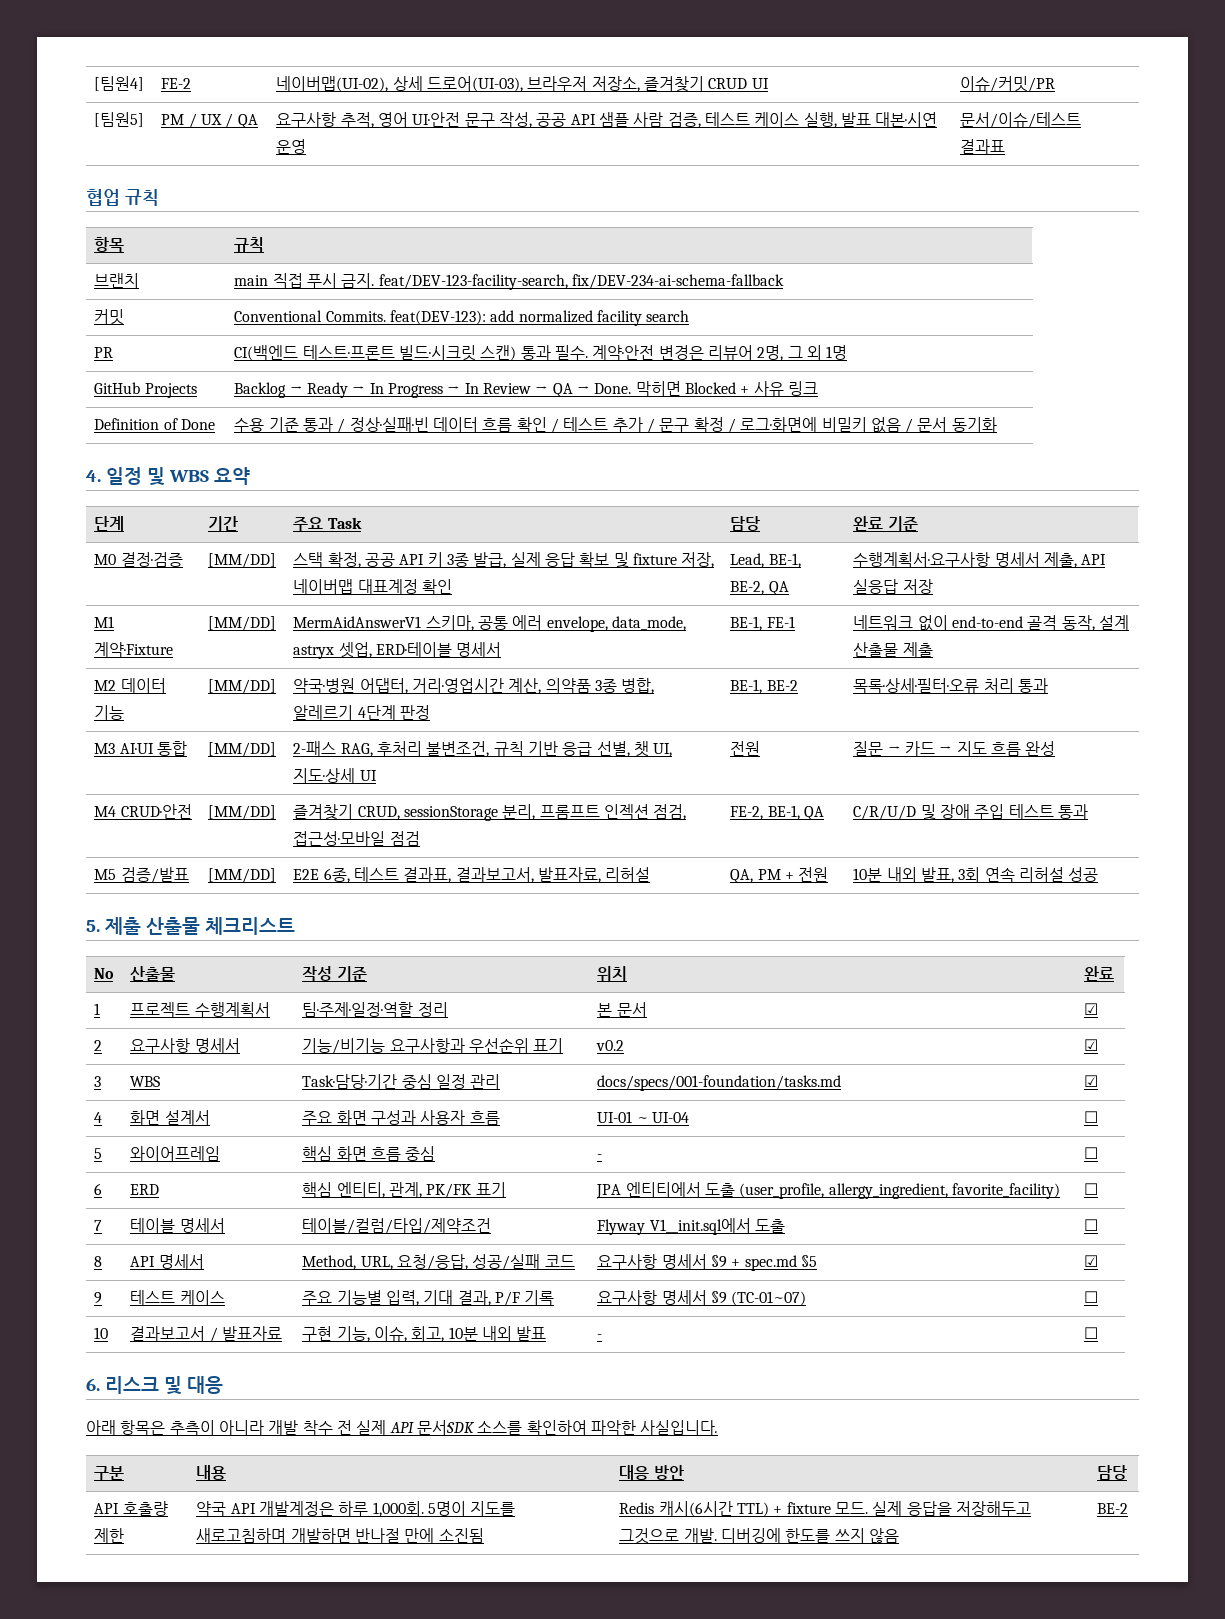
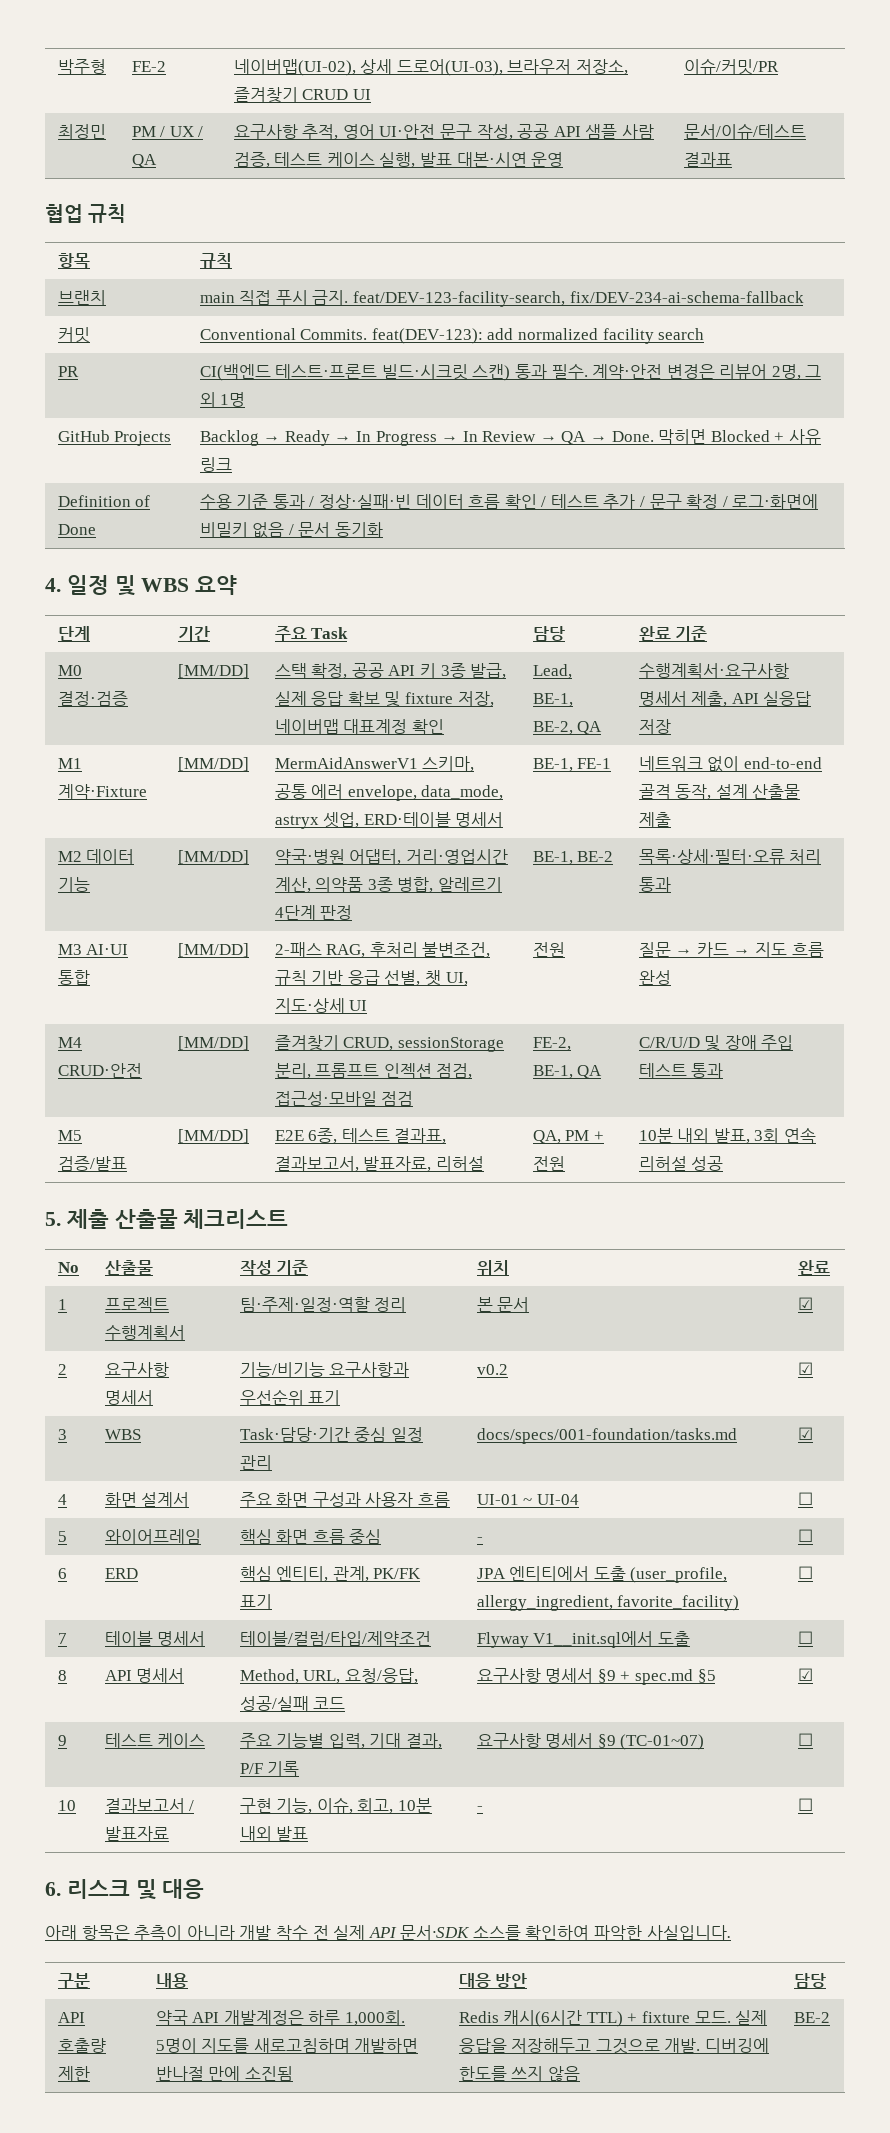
- [팀원4] | FE-2 | 네이버맵(UI-02), 상세 드로어(UI-03), 브라우저 저장소, 즐겨찾기 CRUD UI | 이슈/커밋/PR
+ 박주형 | FE-2 | 네이버맵(UI-02), 상세 드로어(UI-03), 브라우저 저장소, 즐겨찾기 CRUD UI | 이슈/커밋/PR
- [팀원5] | PM / UX / QA | 요구사항 추적, 영어 UI·안전 문구 작성, 공공 API 샘플 사람 검증, 테스트 케이스 실행, 발표 대본·시연 운영 | 문서/이슈/테스트 결과표
+ 최정민 | PM / UX / QA | 요구사항 추적, 영어 UI·안전 문구 작성, 공공 API 샘플 사람 검증, 테스트 케이스 실행, 발표 대본·시연 운영 | 문서/이슈/테스트 결과표

